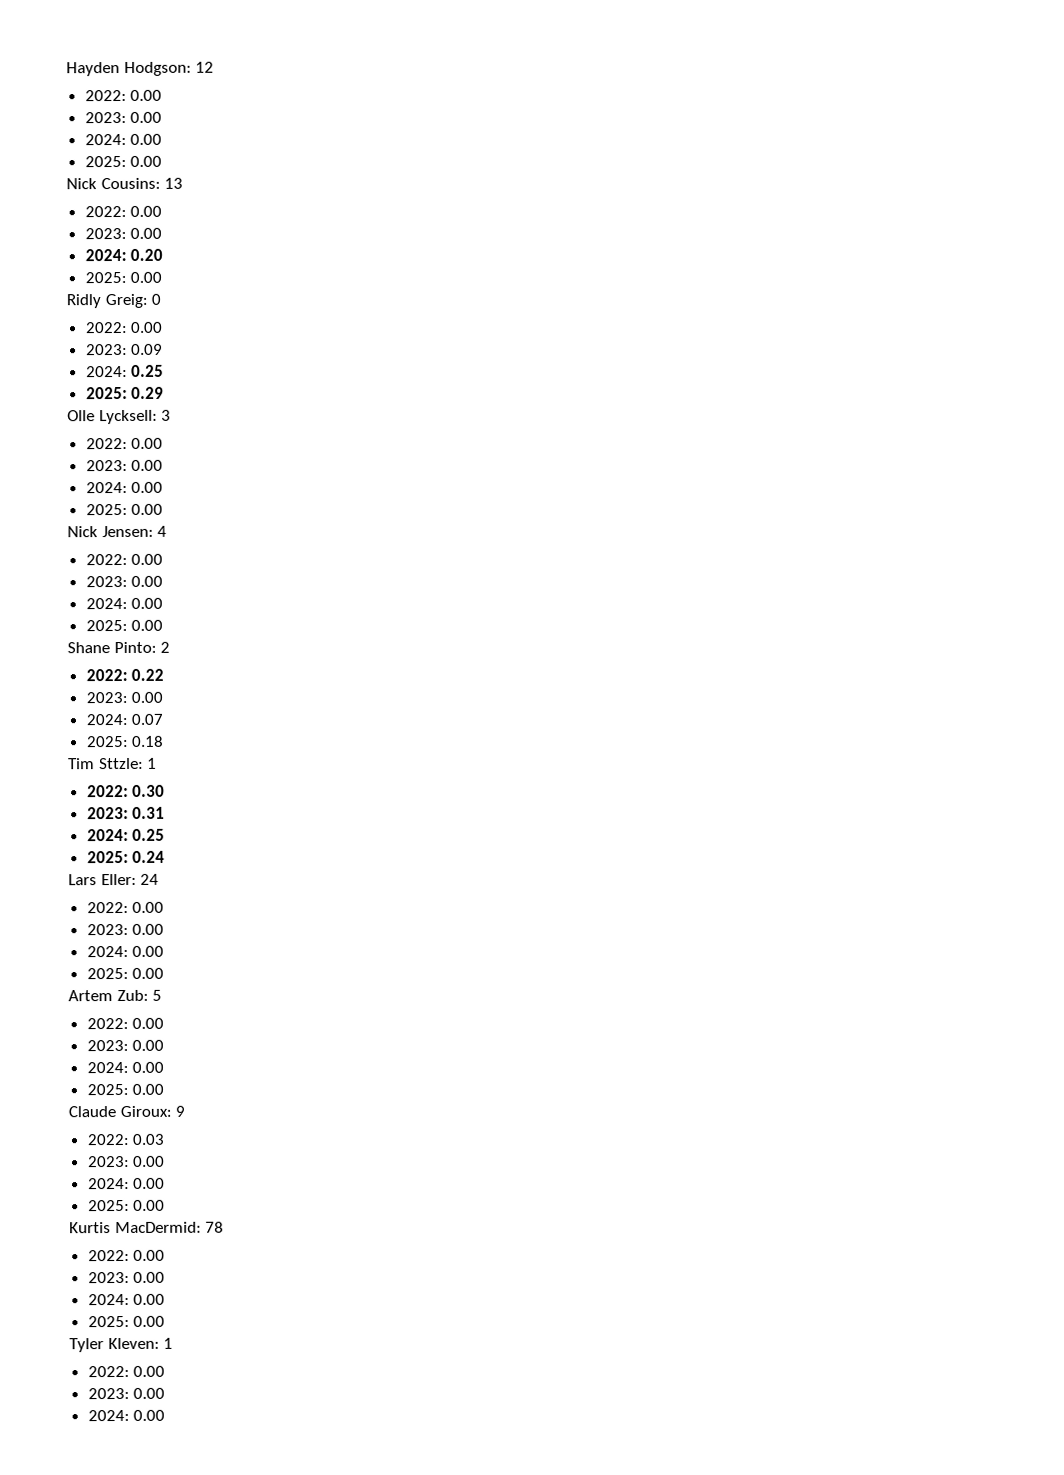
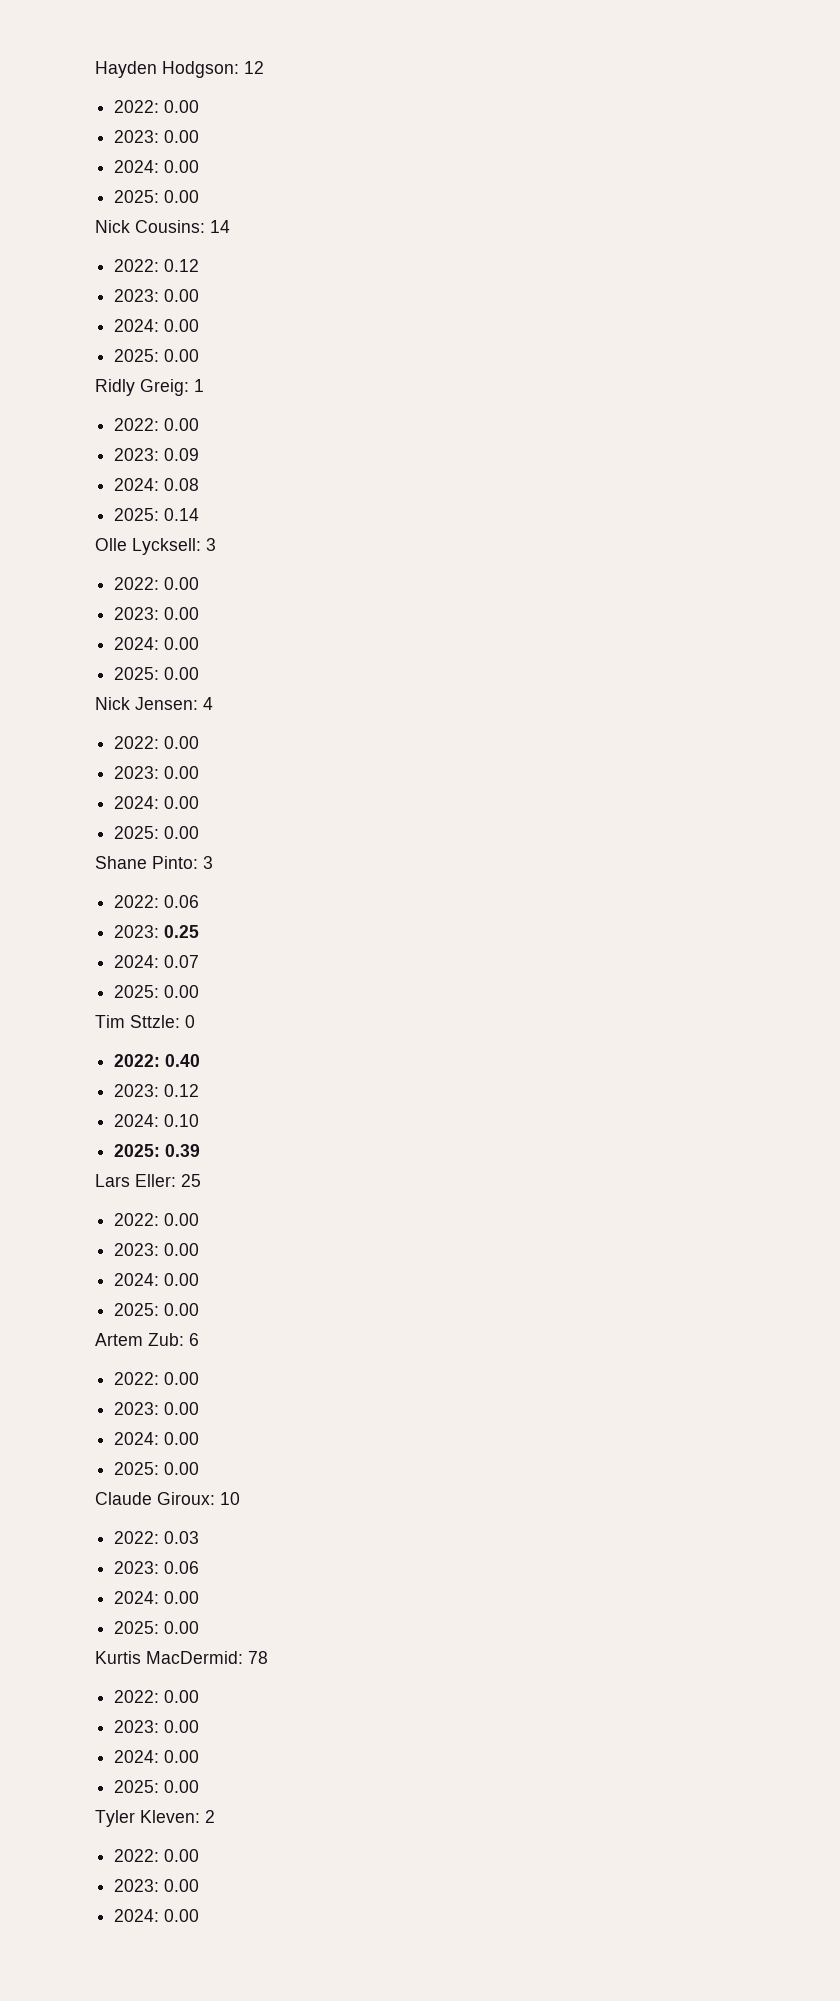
- Nick Cousins: 13
- 2022: 0.00
+ Nick Cousins: 14
+ 2022: 0.12
  2023: 0.00
- 2024: 0.20
+ 2024: 0.00
- Ridly Greig: 0
+ Ridly Greig: 1
  2023: 0.09
- 2024: 0.25
- 2025: 0.29
+ 2024: 0.08
+ 2025: 0.14
- Shane Pinto: 2
- 2022: 0.22
- 2023: 0.00
+ Shane Pinto: 3
+ 2022: 0.06
+ 2023: 0.25
  2024: 0.07
- 2025: 0.18
+ 2025: 0.00
- Tim Sttzle: 1
- 2022: 0.30
- 2023: 0.31
- 2024: 0.25
- 2025: 0.24
+ Tim Sttzle: 0
+ 2022: 0.40
+ 2023: 0.12
+ 2024: 0.10
+ 2025: 0.39
- Lars Eller: 24
+ Lars Eller: 25
- Artem Zub: 5
+ Artem Zub: 6
- Claude Giroux: 9
+ Claude Giroux: 10
  2022: 0.03
- 2023: 0.00
+ 2023: 0.06
- Tyler Kleven: 1
+ Tyler Kleven: 2

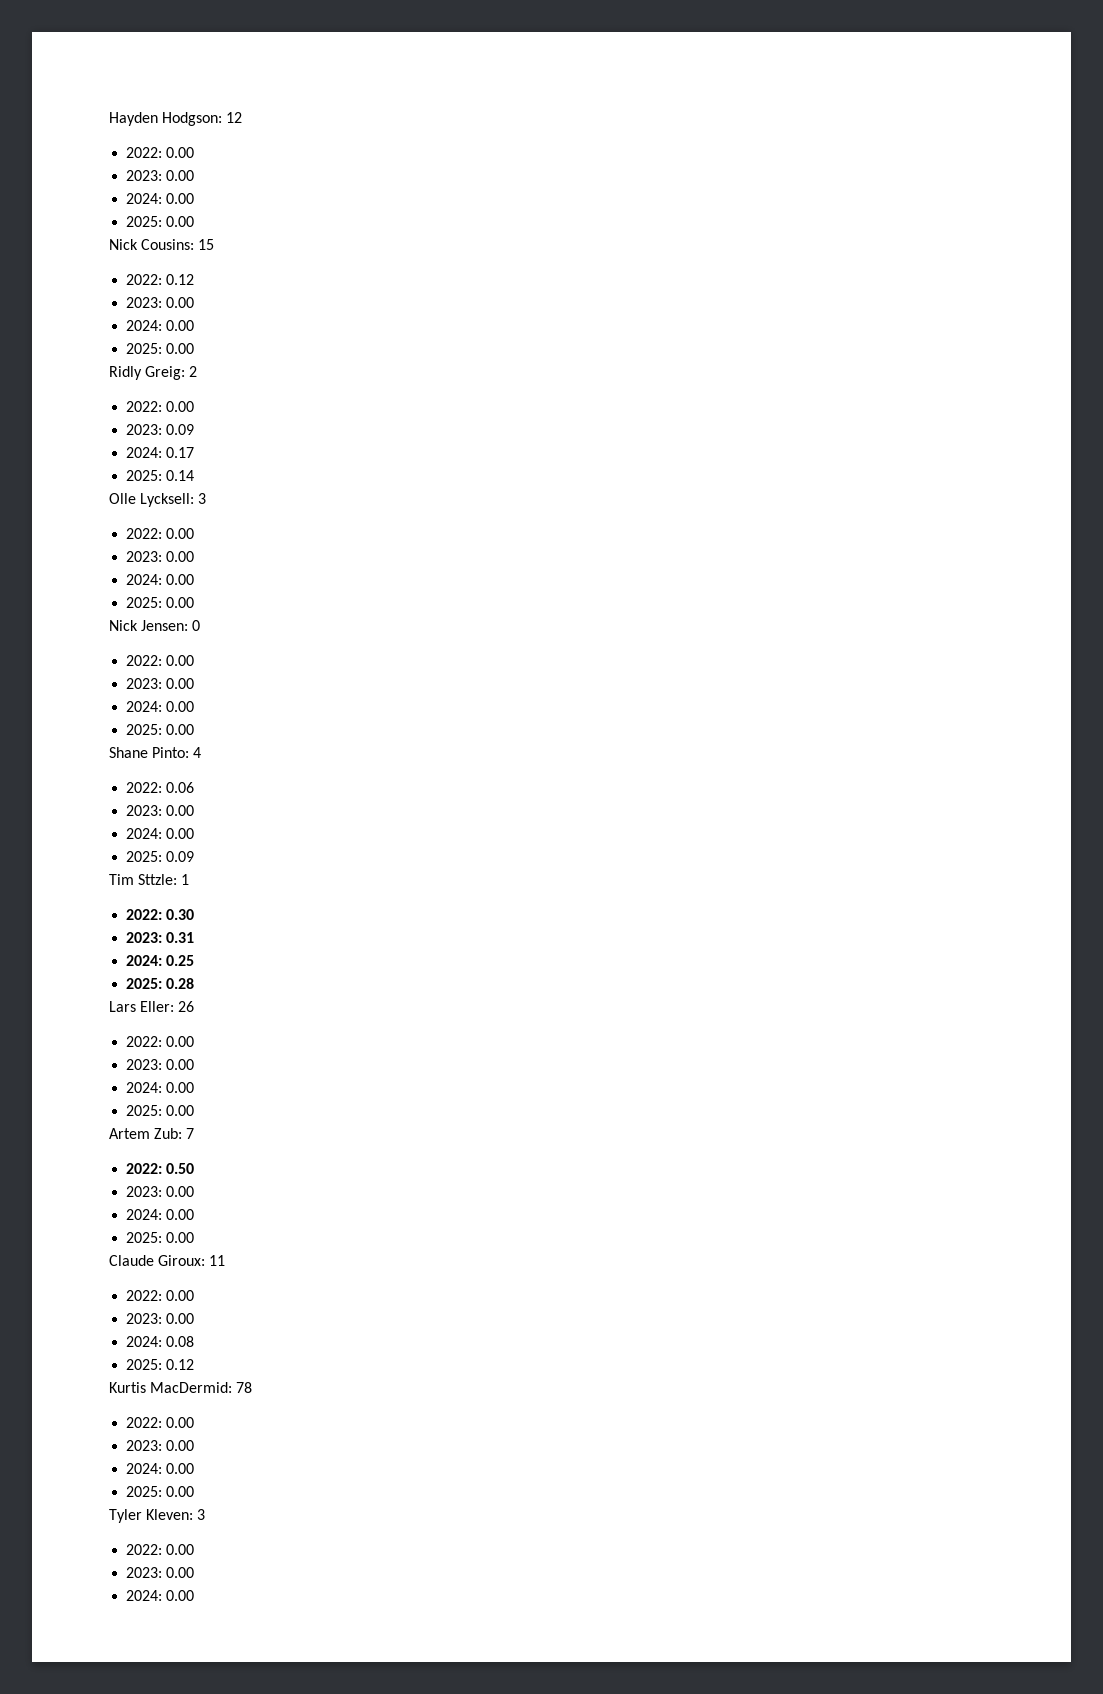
- Nick Cousins: 14
+ Nick Cousins: 15
- Ridly Greig: 1
+ Ridly Greig: 2
- 2024: 0.08
+ 2024: 0.17
- Nick Jensen: 4
+ Nick Jensen: 0
- Shane Pinto: 3
+ Shane Pinto: 4
  2022: 0.06
- 2023: 0.25
- 2024: 0.07
- 2025: 0.00
+ 2023: 0.00
+ 2024: 0.00
+ 2025: 0.09
- Tim Sttzle: 0
- 2022: 0.40
- 2023: 0.12
- 2024: 0.10
- 2025: 0.39
+ Tim Sttzle: 1
+ 2022: 0.30
+ 2023: 0.31
+ 2024: 0.25
+ 2025: 0.28
- Lars Eller: 25
+ Lars Eller: 26
- Artem Zub: 6
- 2022: 0.00
+ Artem Zub: 7
+ 2022: 0.50
- Claude Giroux: 10
- 2022: 0.03
- 2023: 0.06
- 2024: 0.00
- 2025: 0.00
+ Claude Giroux: 11
+ 2022: 0.00
+ 2023: 0.00
+ 2024: 0.08
+ 2025: 0.12
- Tyler Kleven: 2
+ Tyler Kleven: 3

